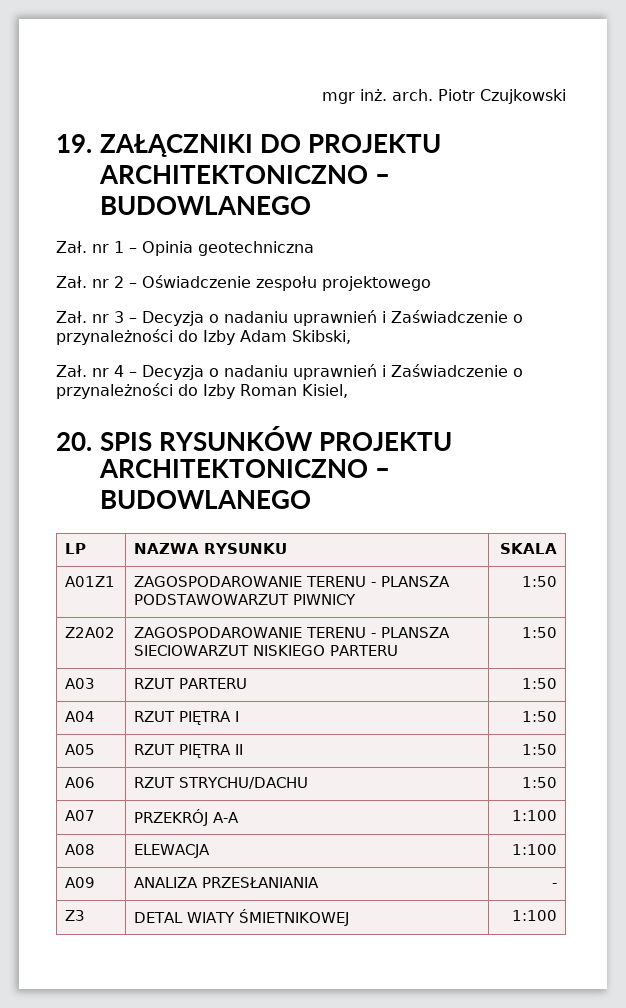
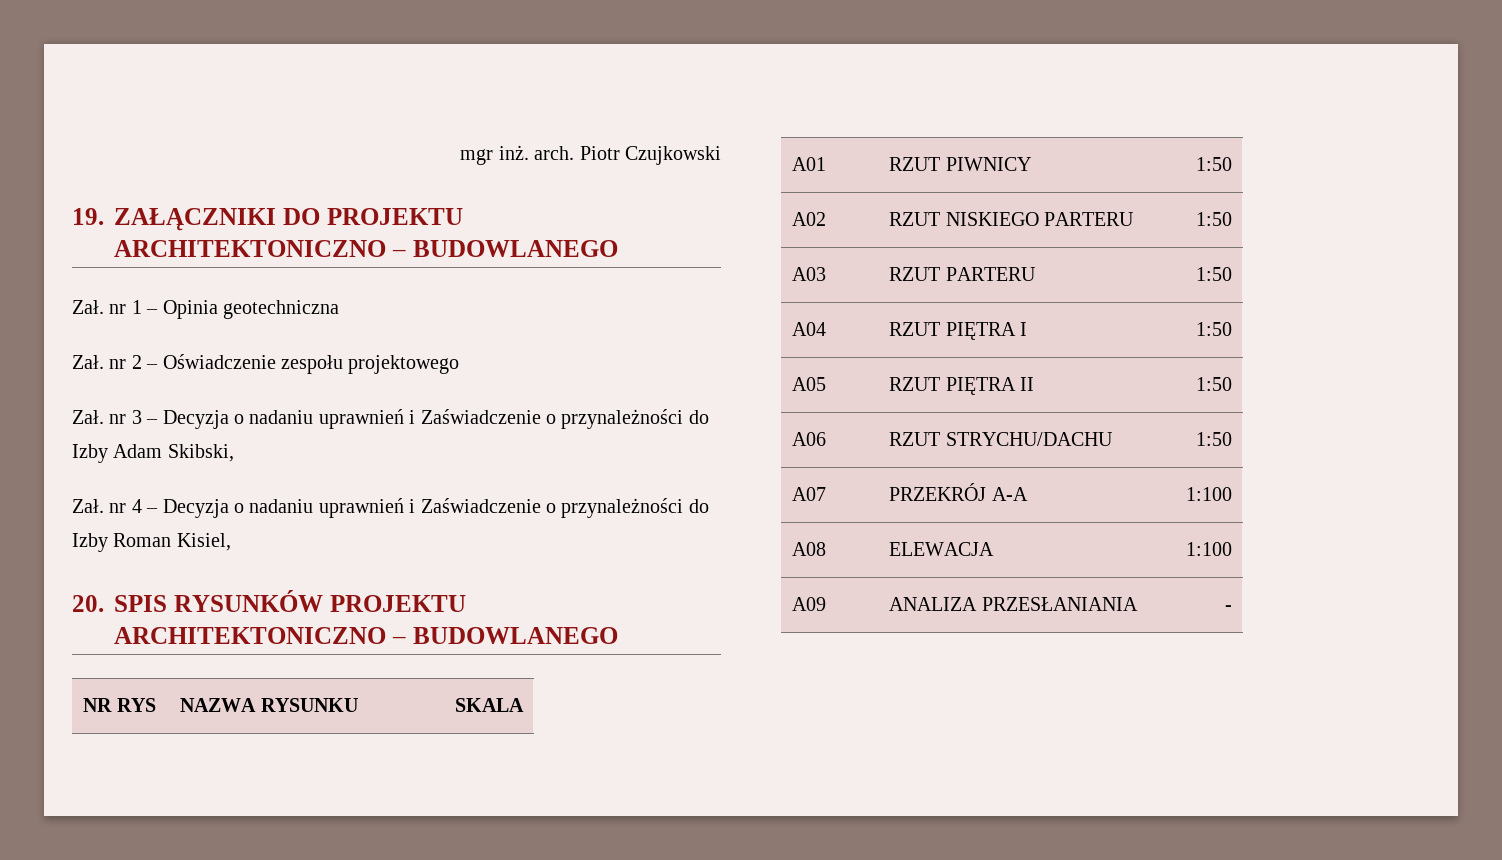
- LP | NAZWA RYSUNKU | SKALA
+ NR RYS | NAZWA RYSUNKU | SKALA
- A01Z1 | ZAGOSPODAROWANIE TERENU - PLANSZA PODSTAWOWARZUT PIWNICY | 1:50
- Z2A02 | ZAGOSPODAROWANIE TERENU - PLANSZA SIECIOWARZUT NISKIEGO PARTERU | 1:50
+ A01 | RZUT PIWNICY | 1:50
+ A02 | RZUT NISKIEGO PARTERU | 1:50
- Z3 | DETAL WIATY ŚMIETNIKOWEJ | 1:100

